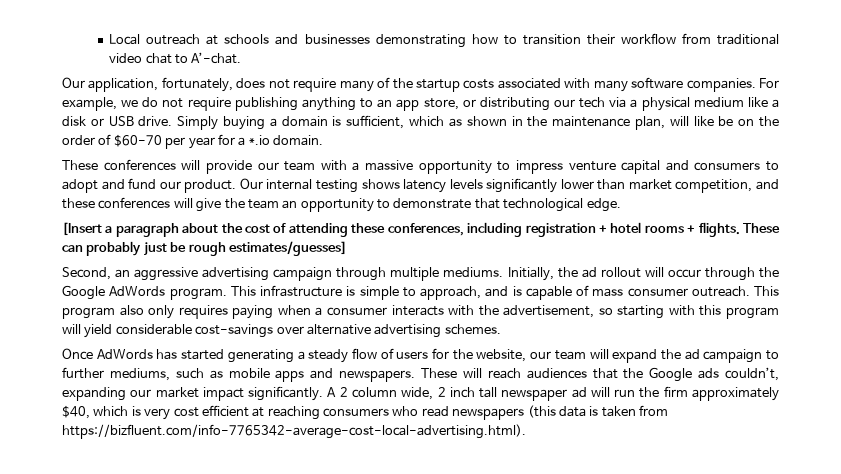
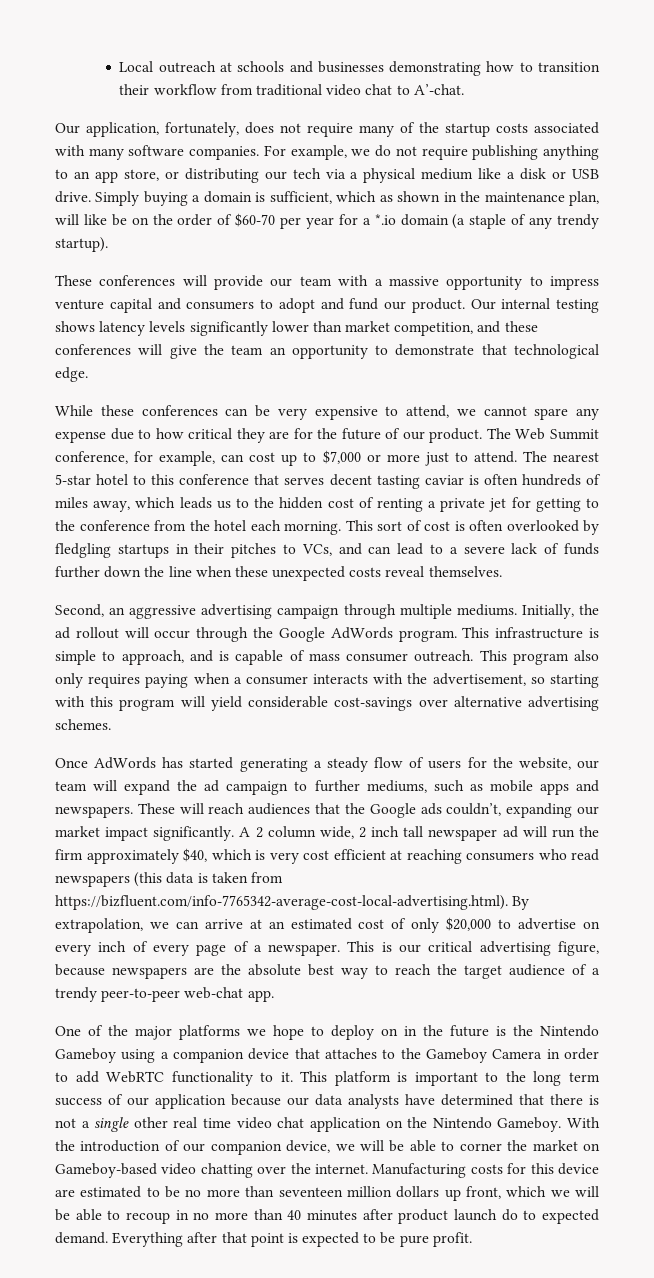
- Simply buying a domain is sufficient, which as shown in the maintenance plan, will like be on the order of $60-70 per year for a *.io domain.
+ Simply buying a domain is sufficient, which as shown in the maintenance plan, will like be on the order of $60-70 per year for a *.io domain (a staple of any trendy startup).
- [Insert a paragraph about the cost of attending these conferences, including registration + hotel rooms + flights. These can probably just be rough estimates/guesses]
+ While these conferences can be very expensive to attend, we cannot spare any expense due to how critical they are for the future of our product. The Web Summit conference, for example, can cost up to $7,000 or more just to attend. The nearest 5-star hotel to this conference that serves decent tasting caviar is often hundreds of miles away, which leads us to the hidden cost of renting a private jet for getting to the conference from the hotel each morning. This sort of cost is often overlooked by fledgling startups in their pitches to VCs, and can lead to a severe lack of funds further down the line when these unexpected costs reveal themselves.
- A 2 column wide, 2 inch tall newspaper ad will run the firm approximately $40, which is very cost efficient at reaching consumers who read newspapers (this data is taken from https://bizfluent.com/info-7765342-average-cost-local-advertising.html).
+ A 2 column wide, 2 inch tall newspaper ad will run the firm approximately $40, which is very cost efficient at reaching consumers who read newspapers (this data is taken from https://bizfluent.com/info-7765342-average-cost-local-advertising.html). By extrapolation, we can arrive at an estimated cost of only $20,000 to advertise on every inch of every page of a newspaper. This is our critical advertising figure, because newspapers are the absolute best way to reach the target audience of a trendy peer-to-peer web-chat app.
+ One of the major platforms we hope to deploy on in the future is the Nintendo Gameboy using a companion device that attaches to the Gameboy Camera in order to add WebRTC functionality to it. This platform is important to the long term success of our application because our data analysts have determined that there is not a single other real time video chat application on the Nintendo Gameboy. With the introduction of our companion device, we will be able to corner the market on Gameboy-based video chatting over the internet. Manufacturing costs for this device are estimated to be no more than seventeen million dollars up front, which we will be able to recoup in no more than 40 minutes after product launch do to expected demand. Everything after that point is expected to be pure profit.

